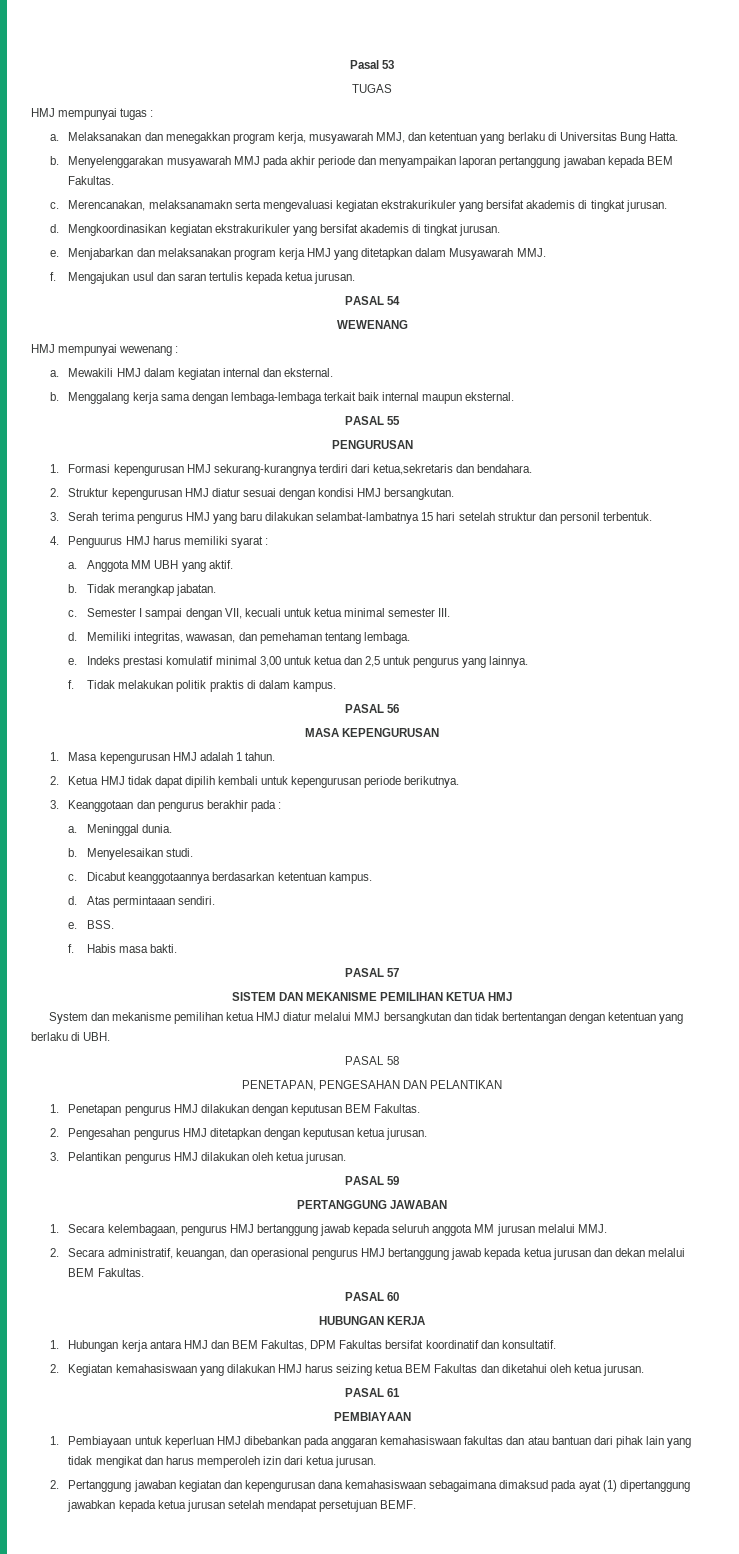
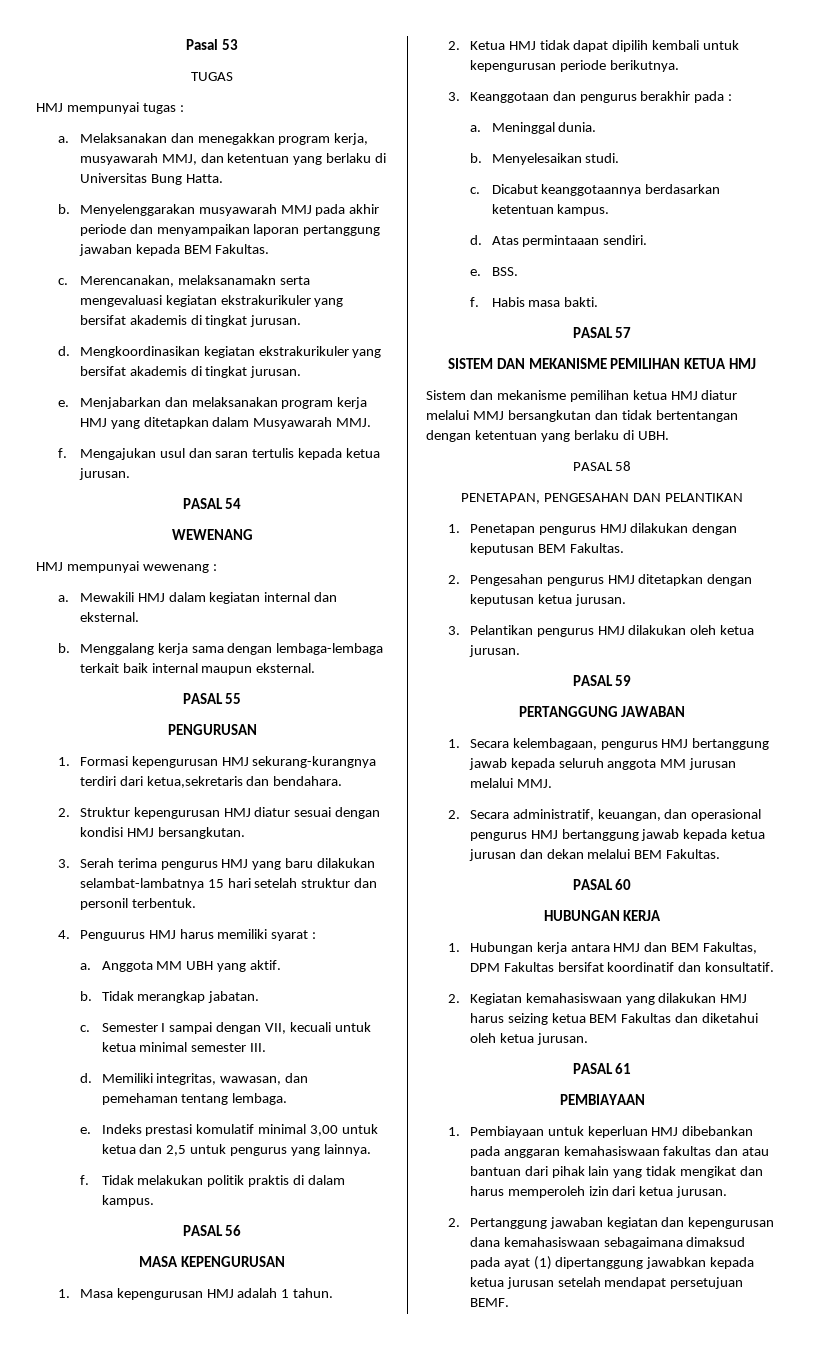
- System dan mekanisme pemilihan ketua HMJ diatur melalui MMJ bersangkutan dan tidak bertentangan dengan ketentuan yang berlaku di UBH.
+ Sistem dan mekanisme pemilihan ketua HMJ diatur melalui MMJ bersangkutan dan tidak bertentangan dengan ketentuan yang berlaku di UBH.

